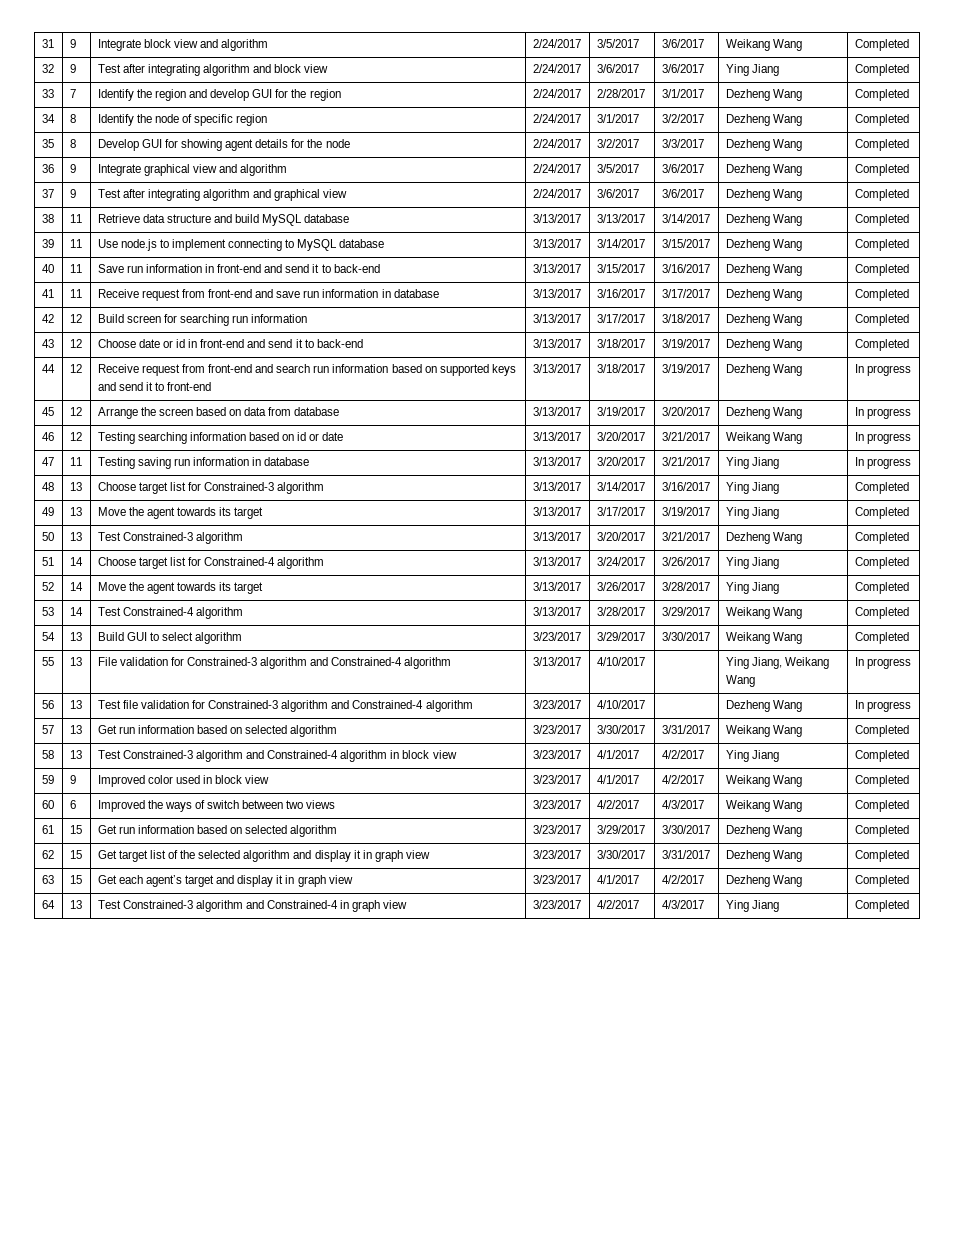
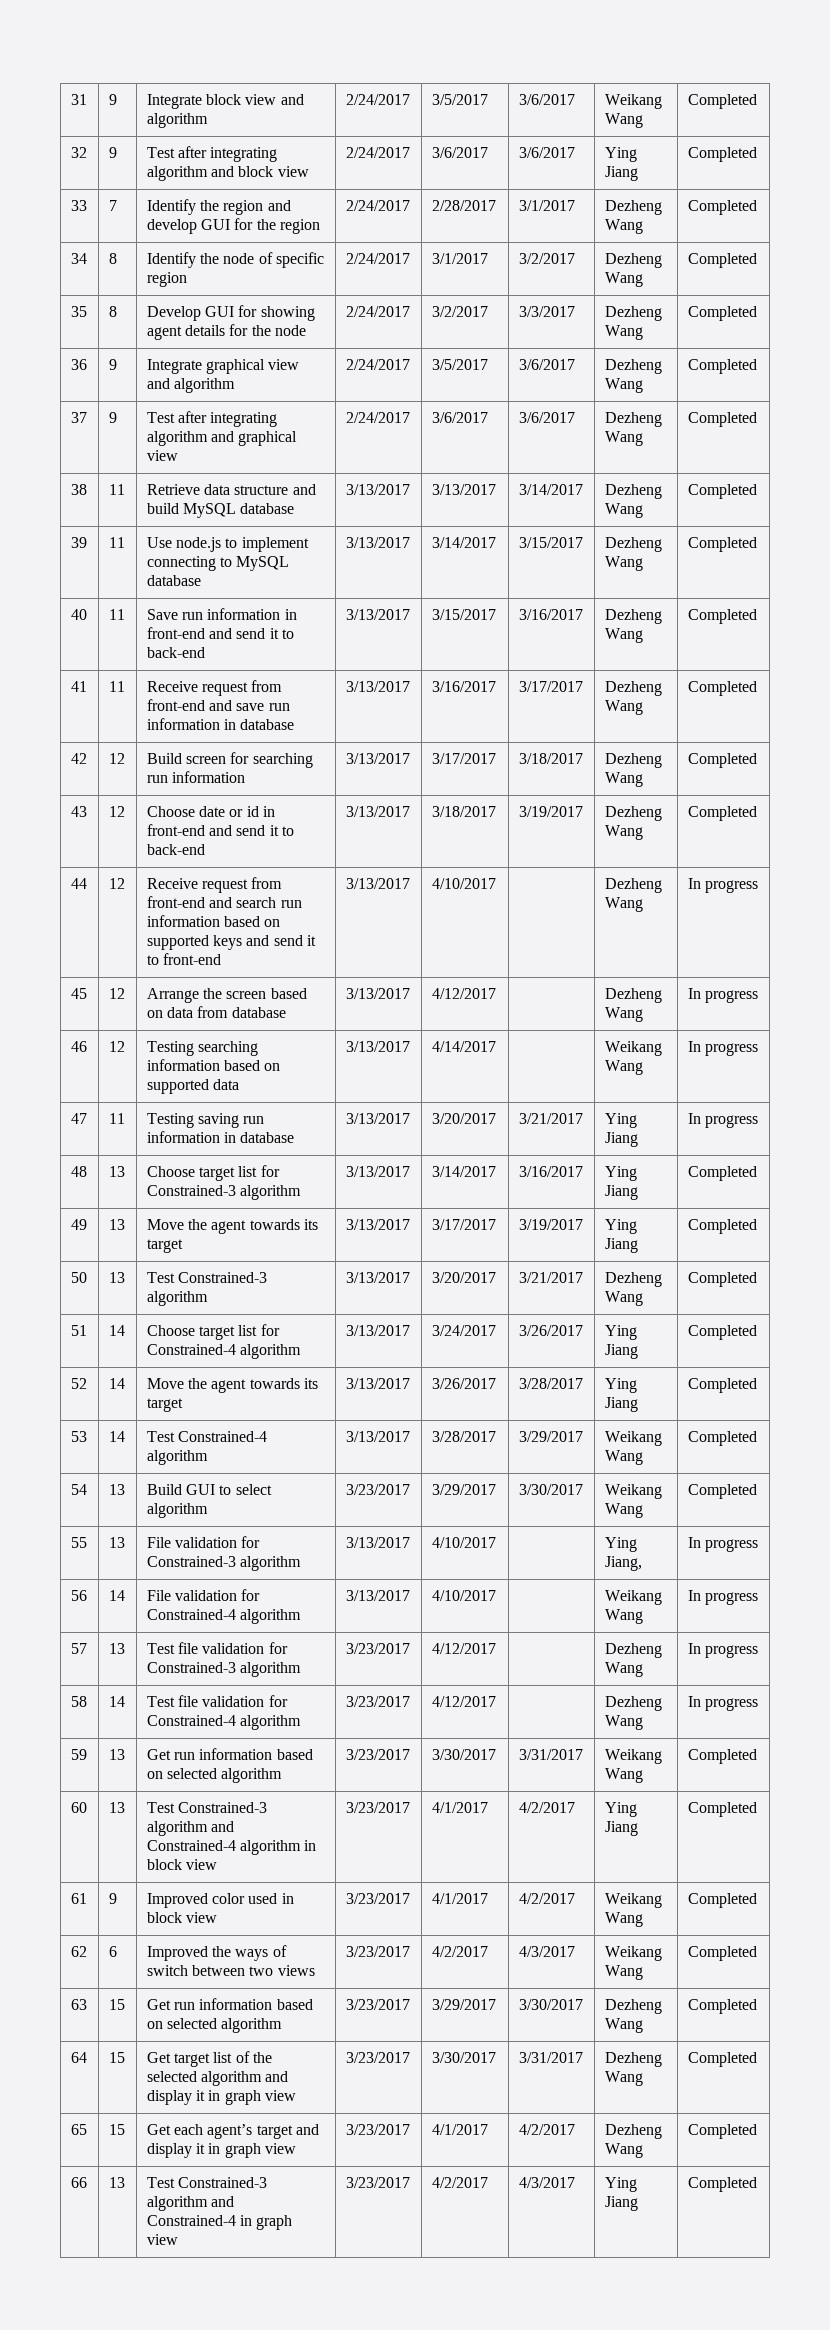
- 44 | 12 | Receive request from front-end and search run information based on supported keys and send it to front-end | 3/13/2017 | 3/18/2017 | 3/19/2017 | Dezheng Wang | In progress
+ 44 | 12 | Receive request from front-end and search run information based on supported keys and send it to front-end | 3/13/2017 | 4/10/2017 | | Dezheng Wang | In progress
- 45 | 12 | Arrange the screen based on data from database | 3/13/2017 | 3/19/2017 | 3/20/2017 | Dezheng Wang | In progress
+ 45 | 12 | Arrange the screen based on data from database | 3/13/2017 | 4/12/2017 | | Dezheng Wang | In progress
- 46 | 12 | Testing searching information based on id or date | 3/13/2017 | 3/20/2017 | 3/21/2017 | Weikang Wang | In progress
+ 46 | 12 | Testing searching information based on supported data | 3/13/2017 | 4/14/2017 | | Weikang Wang | In progress
- 55 | 13 | File validation for Constrained-3 algorithm and Constrained-4 algorithm | 3/13/2017 | 4/10/2017 | | Ying Jiang, Weikang Wang | In progress
- 56 | 13 | Test file validation for Constrained-3 algorithm and Constrained-4 algorithm | 3/23/2017 | 4/10/2017 | | Dezheng Wang | In progress
- 57 | 13 | Get run information based on selected algorithm | 3/23/2017 | 3/30/2017 | 3/31/2017 | Weikang Wang | Completed
+ 55 | 13 | File validation for Constrained-3 algorithm | 3/13/2017 | 4/10/2017 | | Ying Jiang, | In progress
+ 56 | 14 | File validation for Constrained-4 algorithm | 3/13/2017 | 4/10/2017 | | Weikang Wang | In progress
+ 57 | 13 | Test file validation for Constrained-3 algorithm | 3/23/2017 | 4/12/2017 | | Dezheng Wang | In progress
+ 58 | 14 | Test file validation for Constrained-4 algorithm | 3/23/2017 | 4/12/2017 | | Dezheng Wang | In progress
+ 59 | 13 | Get run information based on selected algorithm | 3/23/2017 | 3/30/2017 | 3/31/2017 | Weikang Wang | Completed
- 58 | 13 | Test Constrained-3 algorithm and Constrained-4 algorithm in block view | 3/23/2017 | 4/1/2017 | 4/2/2017 | Ying Jiang | Completed
+ 60 | 13 | Test Constrained-3 algorithm and Constrained-4 algorithm in block view | 3/23/2017 | 4/1/2017 | 4/2/2017 | Ying Jiang | Completed
- 59 | 9 | Improved color used in block view | 3/23/2017 | 4/1/2017 | 4/2/2017 | Weikang Wang | Completed
+ 61 | 9 | Improved color used in block view | 3/23/2017 | 4/1/2017 | 4/2/2017 | Weikang Wang | Completed
- 60 | 6 | Improved the ways of switch between two views | 3/23/2017 | 4/2/2017 | 4/3/2017 | Weikang Wang | Completed
+ 62 | 6 | Improved the ways of switch between two views | 3/23/2017 | 4/2/2017 | 4/3/2017 | Weikang Wang | Completed
- 61 | 15 | Get run information based on selected algorithm | 3/23/2017 | 3/29/2017 | 3/30/2017 | Dezheng Wang | Completed
+ 63 | 15 | Get run information based on selected algorithm | 3/23/2017 | 3/29/2017 | 3/30/2017 | Dezheng Wang | Completed
- 62 | 15 | Get target list of the selected algorithm and display it in graph view | 3/23/2017 | 3/30/2017 | 3/31/2017 | Dezheng Wang | Completed
+ 64 | 15 | Get target list of the selected algorithm and display it in graph view | 3/23/2017 | 3/30/2017 | 3/31/2017 | Dezheng Wang | Completed
- 63 | 15 | Get each agent’s target and display it in graph view | 3/23/2017 | 4/1/2017 | 4/2/2017 | Dezheng Wang | Completed
+ 65 | 15 | Get each agent’s target and display it in graph view | 3/23/2017 | 4/1/2017 | 4/2/2017 | Dezheng Wang | Completed
- 64 | 13 | Test Constrained-3 algorithm and Constrained-4 in graph view | 3/23/2017 | 4/2/2017 | 4/3/2017 | Ying Jiang | Completed
+ 66 | 13 | Test Constrained-3 algorithm and Constrained-4 in graph view | 3/23/2017 | 4/2/2017 | 4/3/2017 | Ying Jiang | Completed

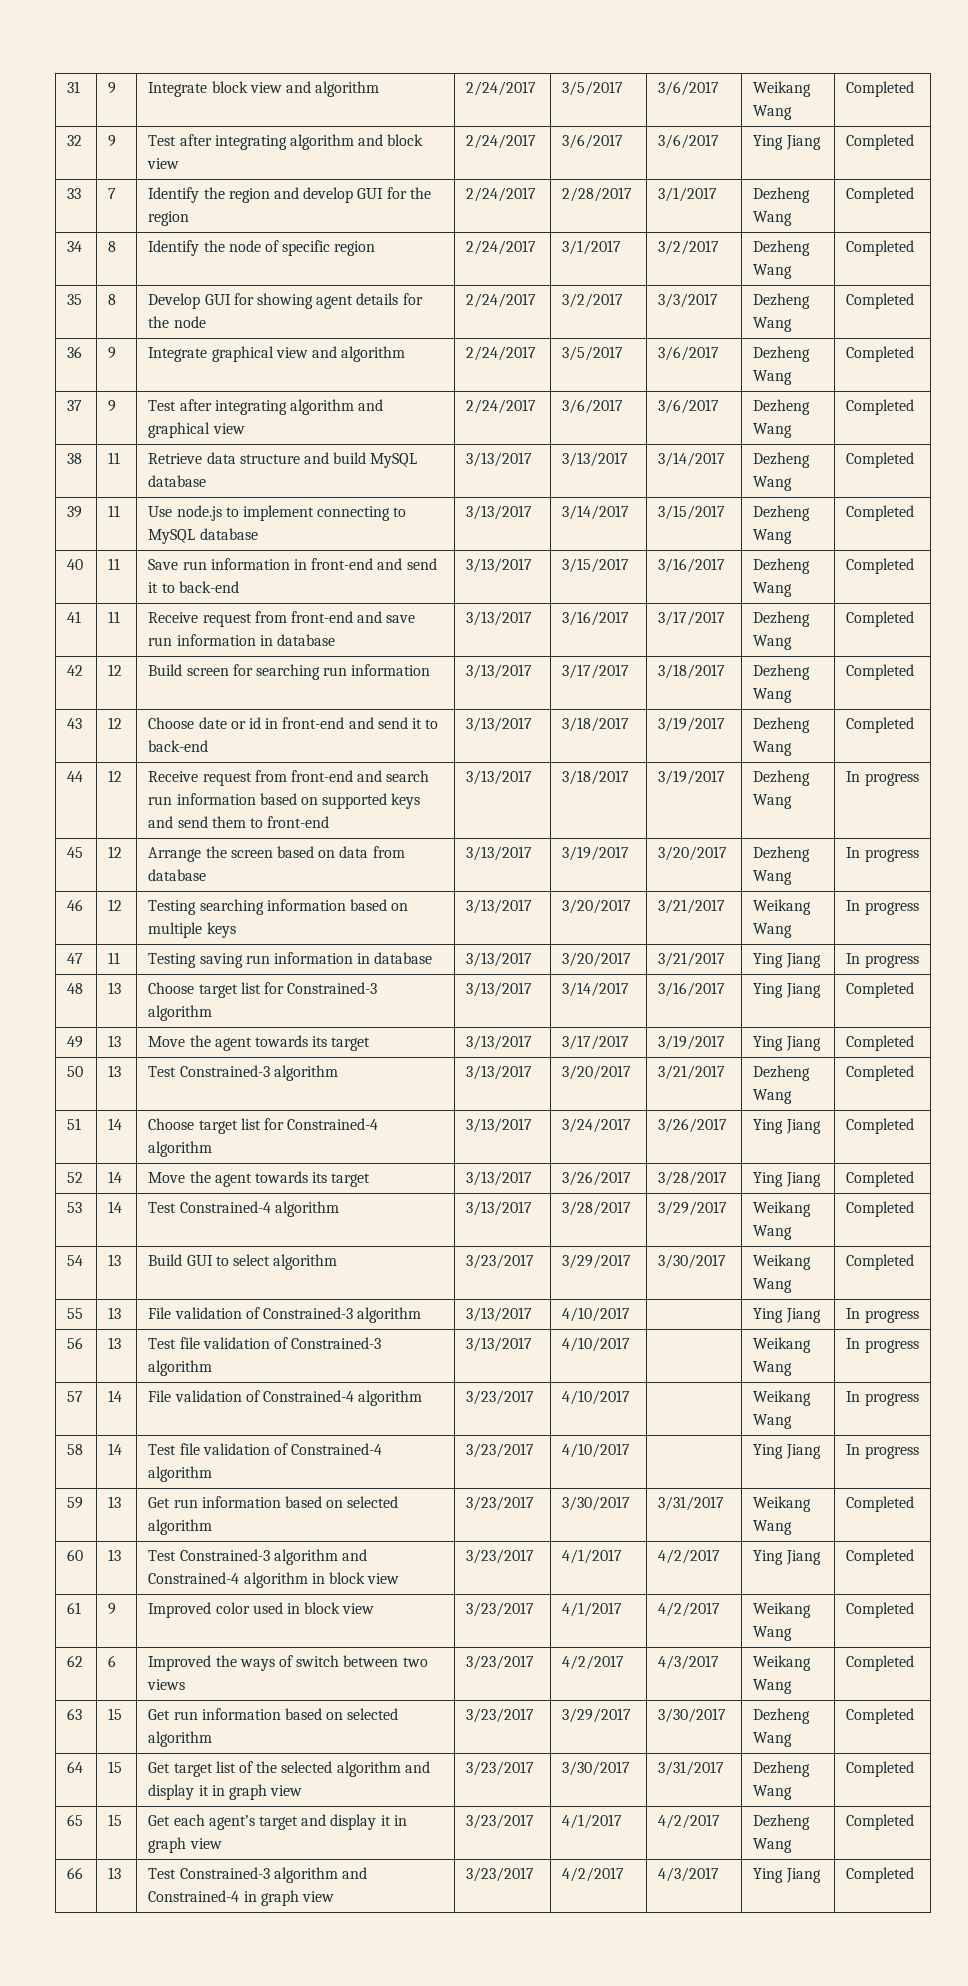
- 44 | 12 | Receive request from front-end and search run information based on supported keys and send it to front-end | 3/13/2017 | 4/10/2017 | | Dezheng Wang | In progress
+ 44 | 12 | Receive request from front-end and search run information based on supported keys and send them to front-end | 3/13/2017 | 3/18/2017 | 3/19/2017 | Dezheng Wang | In progress
- 45 | 12 | Arrange the screen based on data from database | 3/13/2017 | 4/12/2017 | | Dezheng Wang | In progress
+ 45 | 12 | Arrange the screen based on data from database | 3/13/2017 | 3/19/2017 | 3/20/2017 | Dezheng Wang | In progress
- 46 | 12 | Testing searching information based on supported data | 3/13/2017 | 4/14/2017 | | Weikang Wang | In progress
+ 46 | 12 | Testing searching information based on multiple keys | 3/13/2017 | 3/20/2017 | 3/21/2017 | Weikang Wang | In progress
- 55 | 13 | File validation for Constrained-3 algorithm | 3/13/2017 | 4/10/2017 | | Ying Jiang, | In progress
+ 55 | 13 | File validation of Constrained-3 algorithm | 3/13/2017 | 4/10/2017 | | Ying Jiang | In progress
- 56 | 14 | File validation for Constrained-4 algorithm | 3/13/2017 | 4/10/2017 | | Weikang Wang | In progress
+ 56 | 13 | Test file validation of Constrained-3 algorithm | 3/13/2017 | 4/10/2017 | | Weikang Wang | In progress
- 57 | 13 | Test file validation for Constrained-3 algorithm | 3/23/2017 | 4/12/2017 | | Dezheng Wang | In progress
+ 57 | 14 | File validation of Constrained-4 algorithm | 3/23/2017 | 4/10/2017 | | Weikang Wang | In progress
- 58 | 14 | Test file validation for Constrained-4 algorithm | 3/23/2017 | 4/12/2017 | | Dezheng Wang | In progress
+ 58 | 14 | Test file validation of Constrained-4 algorithm | 3/23/2017 | 4/10/2017 | | Ying Jiang | In progress

